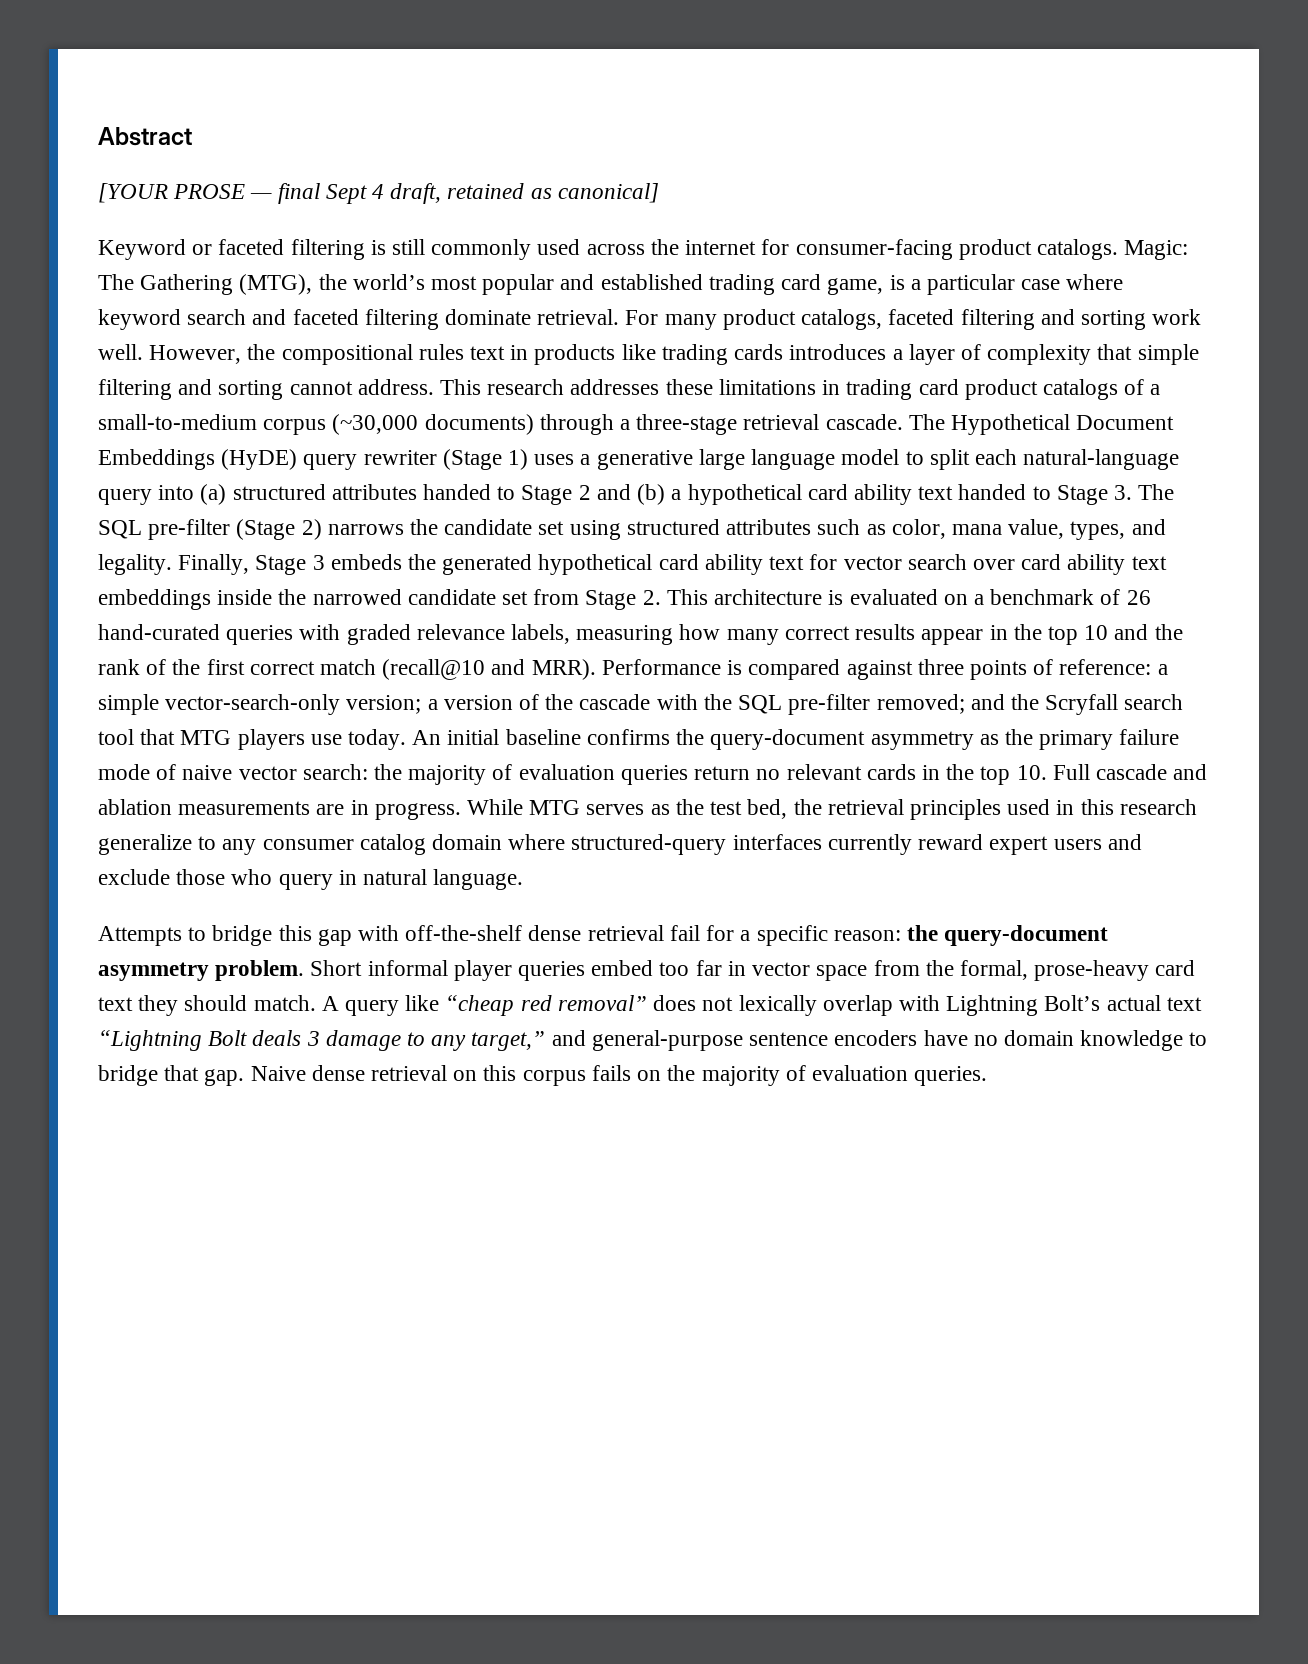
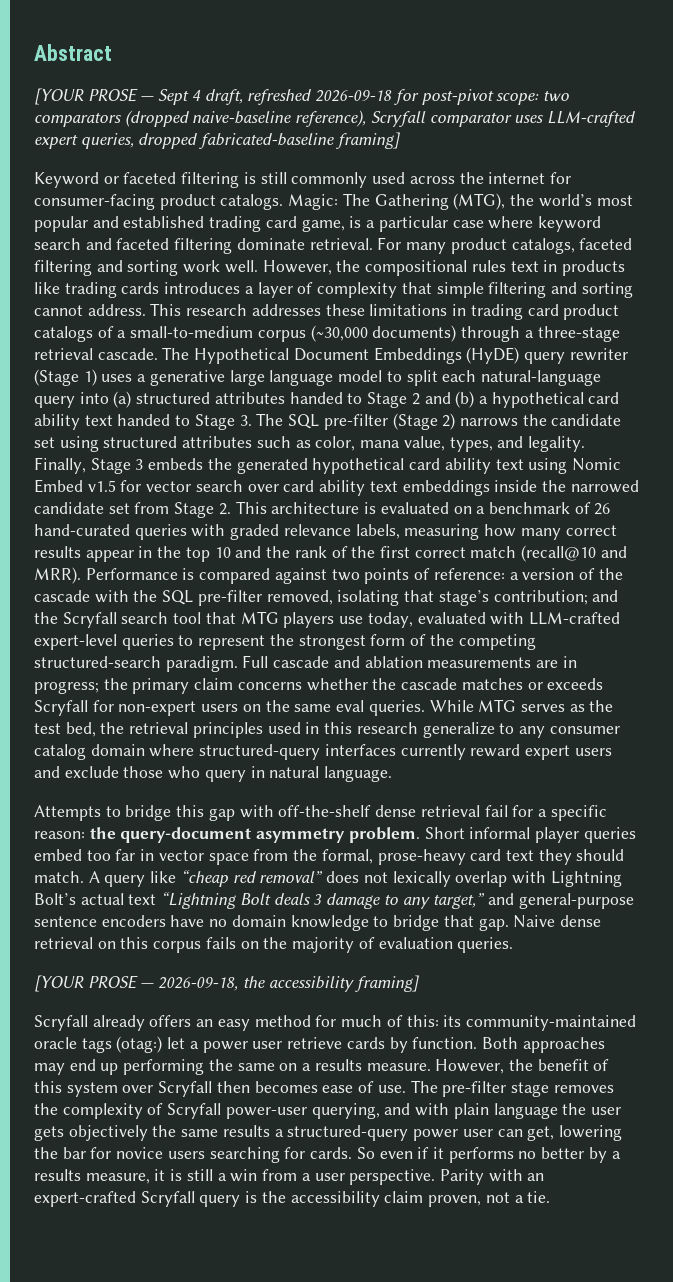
- [YOUR PROSE — final Sept 4 draft, retained as canonical]
+ [YOUR PROSE — Sept 4 draft, refreshed 2026-09-18 for post-pivot scope: two comparators (dropped naive-baseline reference), Scryfall comparator uses LLM-crafted expert queries, dropped fabricated-baseline framing]
- Finally, Stage 3 embeds the generated hypothetical card ability text for vector search over card ability text embeddings inside the narrowed candidate set from Stage 2. This architecture is evaluated on a benchmark of 26 hand-curated queries with graded relevance labels, measuring how many correct results appear in the top 10 and the rank of the first correct match (recall@10 and MRR).
+ Finally, Stage 3 embeds the generated hypothetical card ability text using Nomic Embed v1.5 for vector search over card ability text embeddings inside the narrowed candidate set from Stage 2. This architecture is evaluated on a benchmark of 26 hand-curated queries with graded relevance labels, measuring how many correct results appear in the top 10 and the rank of the first correct match (recall@10 and MRR).
- Performance is compared against three points of reference: a simple vector-search-only version; a version of the cascade with the SQL pre-filter removed; and the Scryfall search tool that MTG players use today. An initial baseline confirms the query-document asymmetry as the primary failure mode of naive vector search: the majority of evaluation queries return no relevant cards in the top 10. Full cascade and ablation measurements are in progress.
+ Performance is compared against two points of reference: a version of the cascade with the SQL pre-filter removed, isolating that stage’s contribution; and the Scryfall search tool that MTG players use today, evaluated with LLM-crafted expert-level queries to represent the strongest form of the competing structured-search paradigm. Full cascade and ablation measurements are in progress; the primary claim concerns whether the cascade matches or exceeds Scryfall for non-expert users on the same eval queries.
+ [YOUR PROSE — 2026-09-18, the accessibility framing]
+ Scryfall already offers an easy method for much of this: its community-maintained oracle tags (otag:) let a power user retrieve cards by function. Both approaches may end up performing the same on a results measure. However, the benefit of this system over Scryfall then becomes ease of use. The pre-filter stage removes the complexity of Scryfall power-user querying, and with plain language the user gets objectively the same results a structured-query power user can get, lowering the bar for novice users searching for cards. So even if it performs no better by a results measure, it is still a win from a user perspective. Parity with an expert-crafted Scryfall query is the accessibility claim proven, not a tie.

